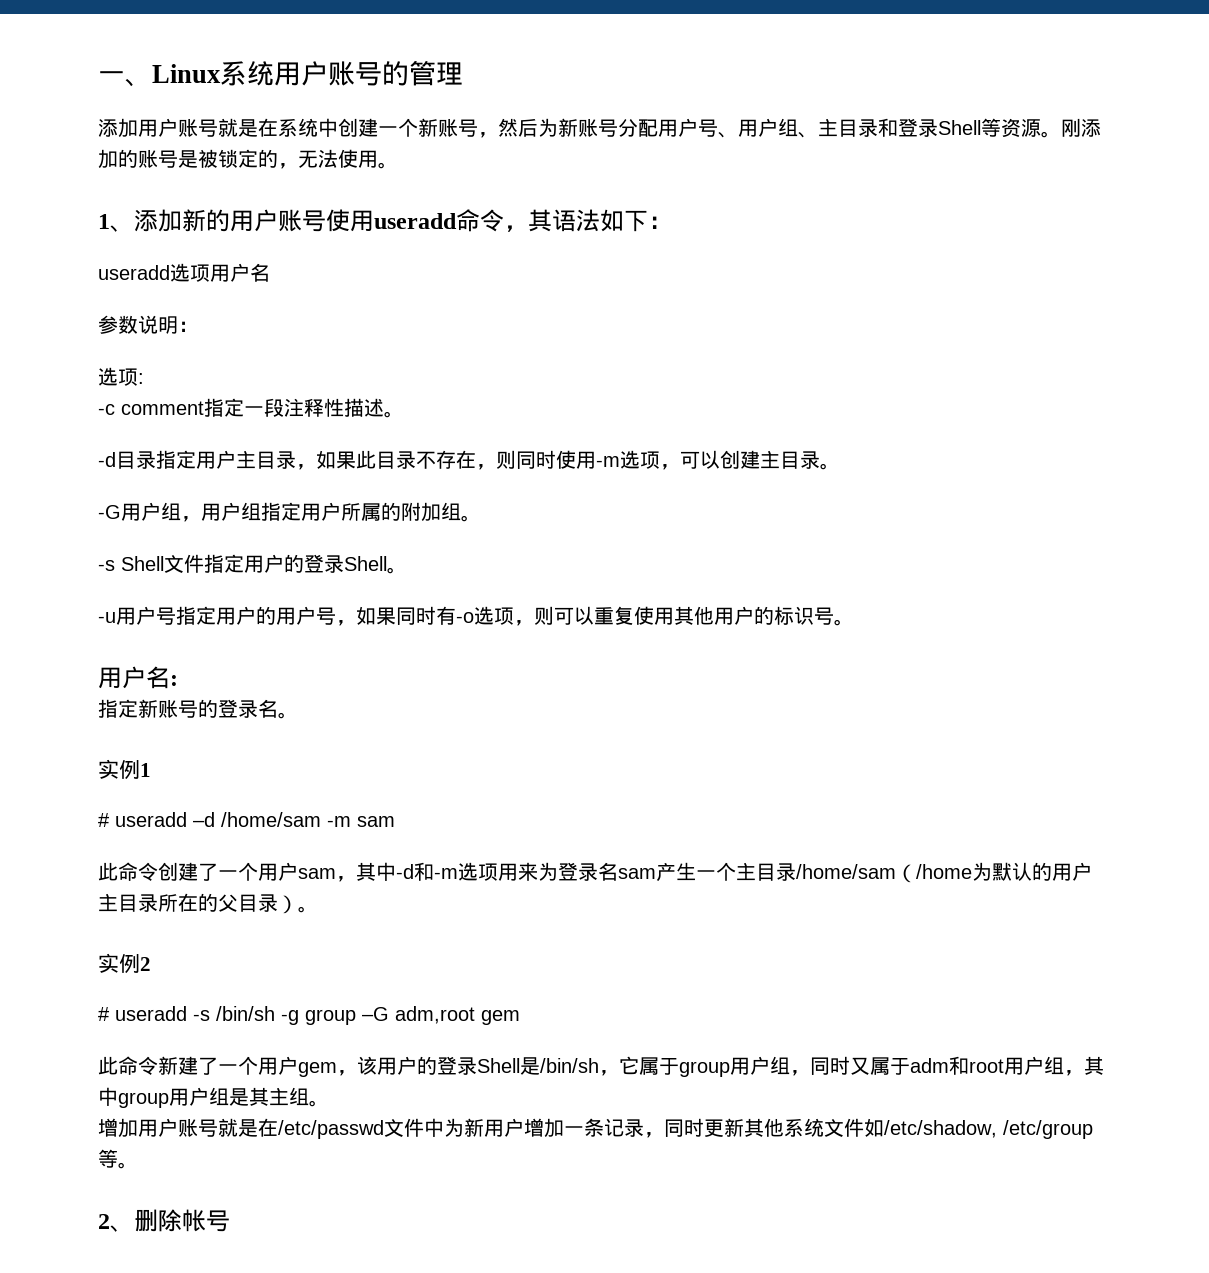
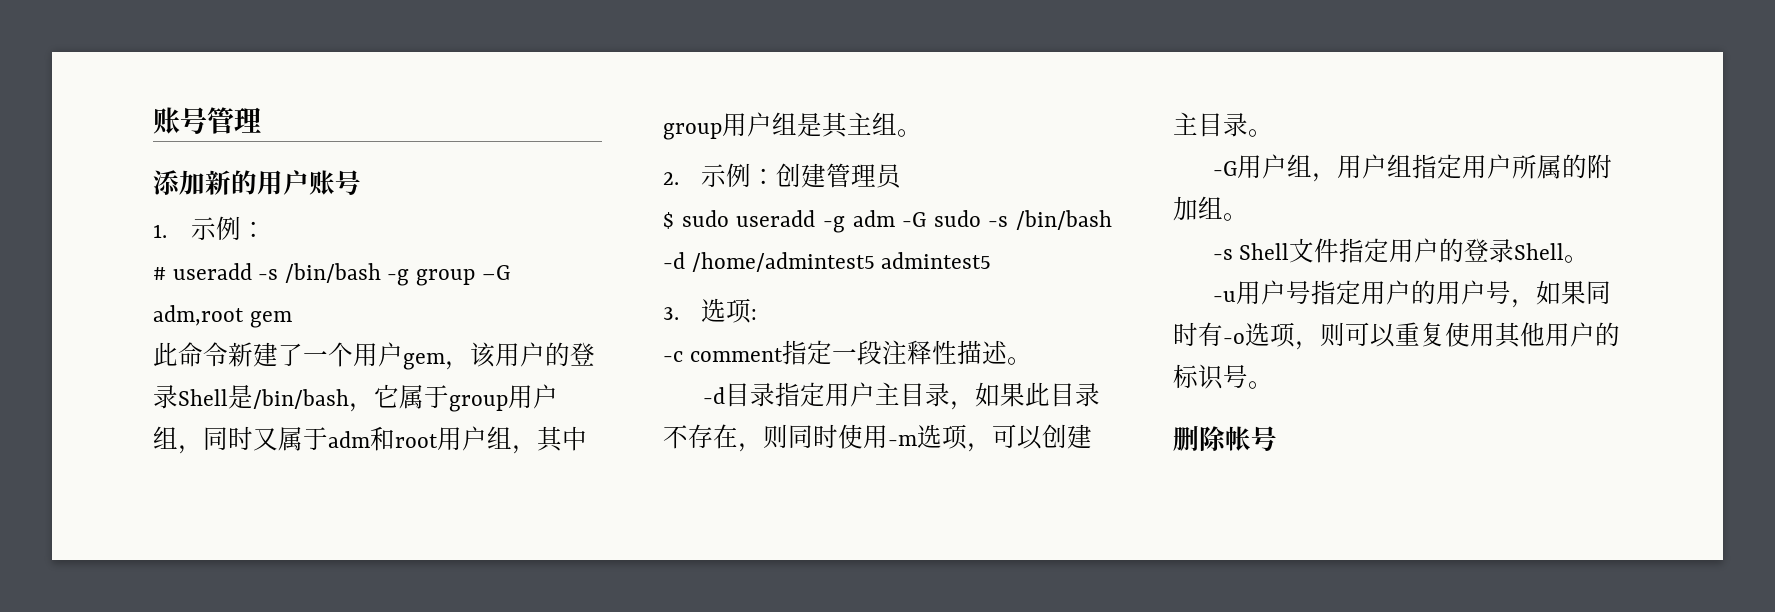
- 一、Linux系统用户账号的管理
- 添加用户账号就是在系统中创建一个新账号，然后为新账号分配用户号、用户组、主目录和登录Shell等资源。刚添加的账号是被锁定的，无法使用。
- 1、添加新的用户账号使用useradd命令，其语法如下：
- useradd选项用户名
- 参数说明：
- 选项:
+ 账号管理
+ 添加新的用户账号
+ 1.示例：
+ # useradd -s /bin/bash -g group –G adm,root gem
+ 此命令新建了一个用户gem，该用户的登录Shell是/bin/bash，它属于group用户组，同时又属于adm和root用户组，其中group用户组是其主组。
+ 2.示例：创建管理员
+ $ sudo useradd -g adm -G sudo -s /bin/bash -d /home/admintest5 admintest5
+ 3.选项:
- 用户名:
- 指定新账号的登录名。
- 实例1
- # useradd –d /home/sam -m sam
- 此命令创建了一个用户sam，其中-d和-m选项用来为登录名sam产生一个主目录/home/sam（/home为默认的用户主目录所在的父目录）。
- 实例2
- # useradd -s /bin/sh -g group –G adm,root gem
- 此命令新建了一个用户gem，该用户的登录Shell是/bin/sh，它属于group用户组，同时又属于adm和root用户组，其中group用户组是其主组。
- 增加用户账号就是在/etc/passwd文件中为新用户增加一条记录，同时更新其他系统文件如/etc/shadow, /etc/group等。
- 2、删除帐号
+ 删除帐号

